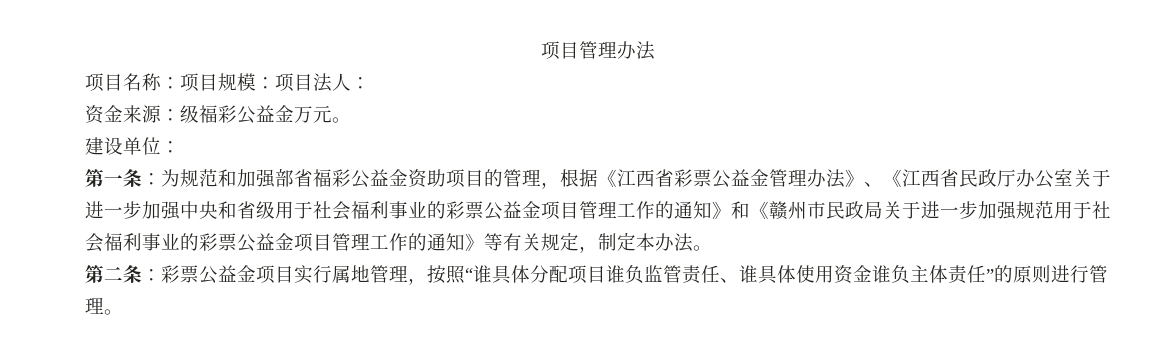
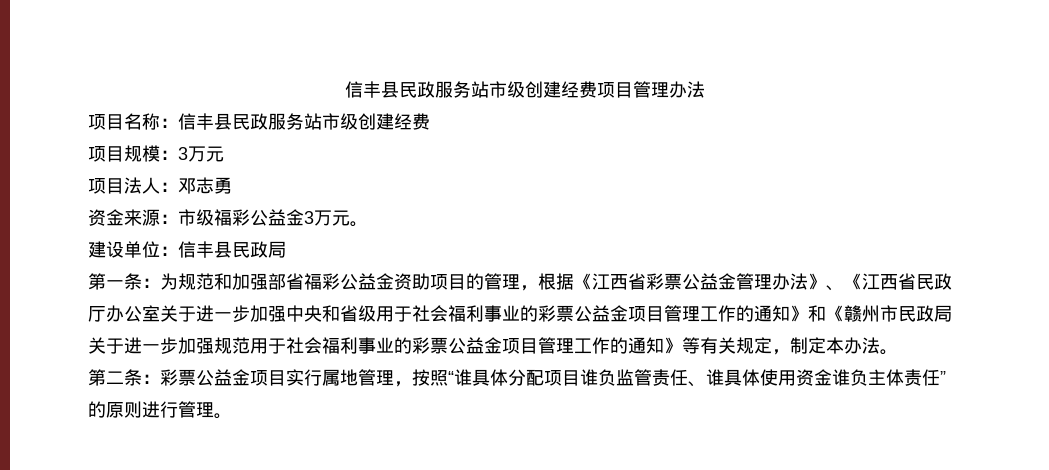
- 项目管理办法
+ 信丰县民政服务站市级创建经费项目管理办法
- 项目名称：项目规模：项目法人：
+ 项目名称：信丰县民政服务站市级创建经费
+ 项目规模：3万元
+ 项目法人：邓志勇
- 资金来源：级福彩公益金万元。
+ 资金来源：市级福彩公益金3万元。
- 建设单位：
+ 建设单位：信丰县民政局

